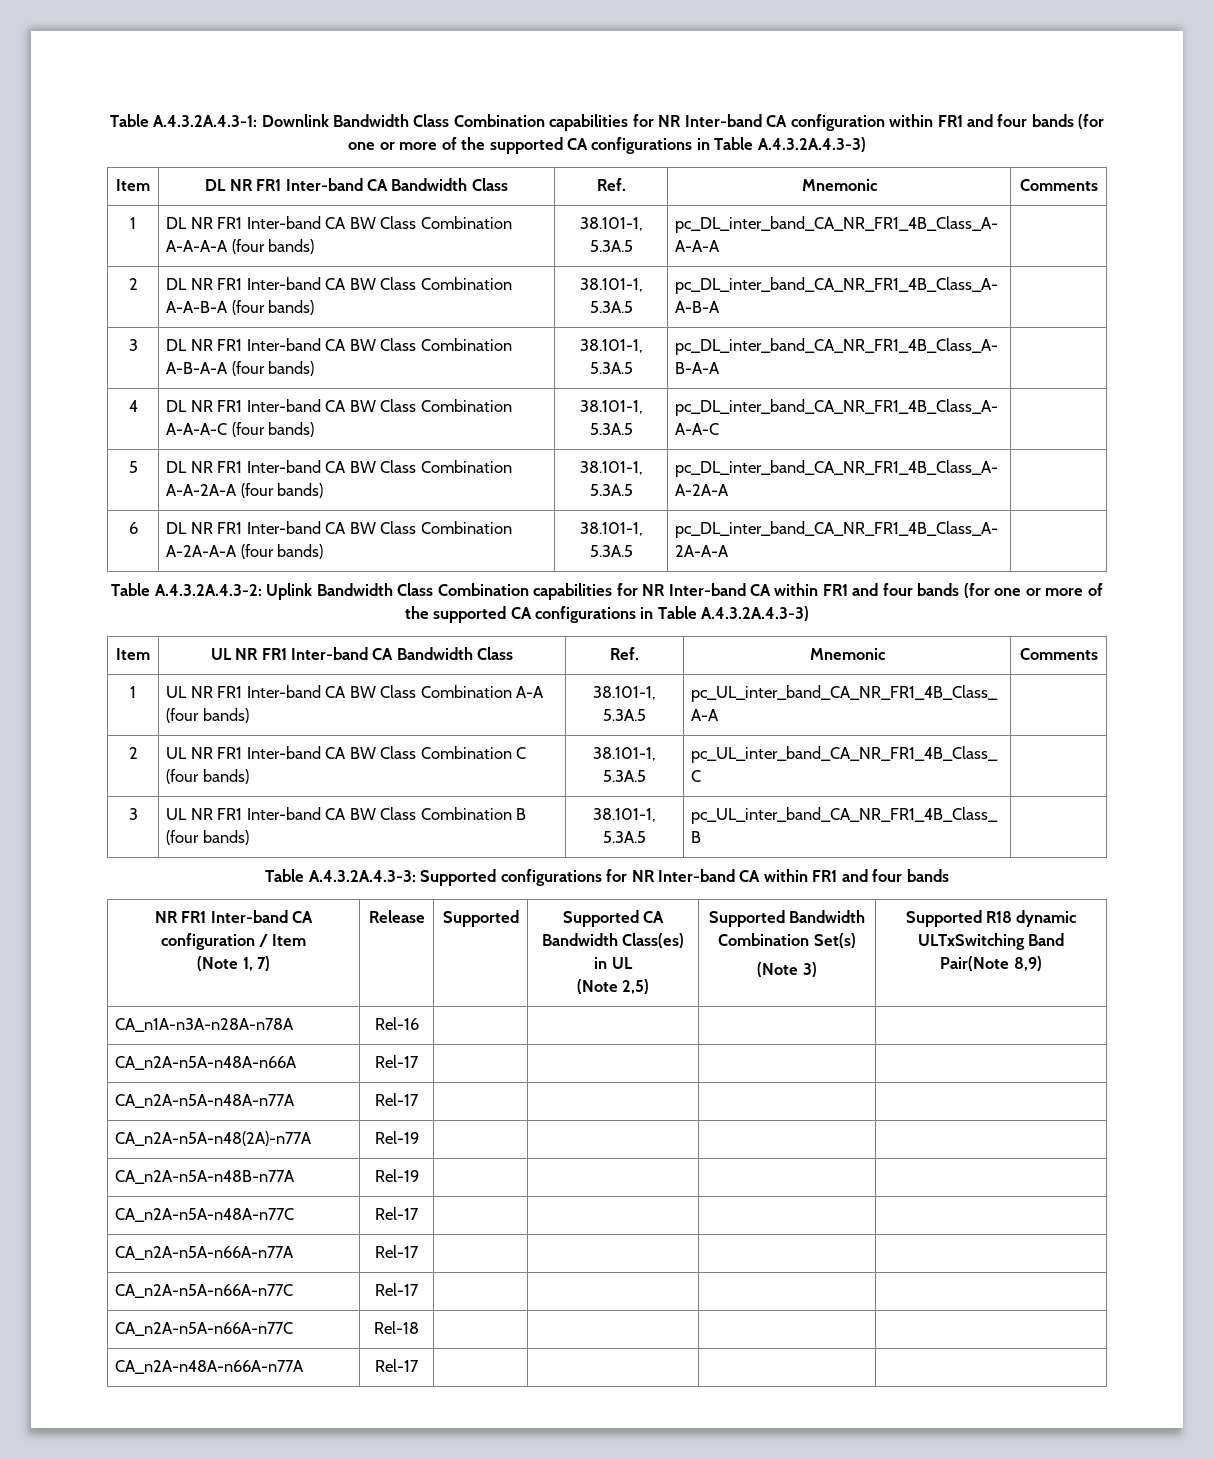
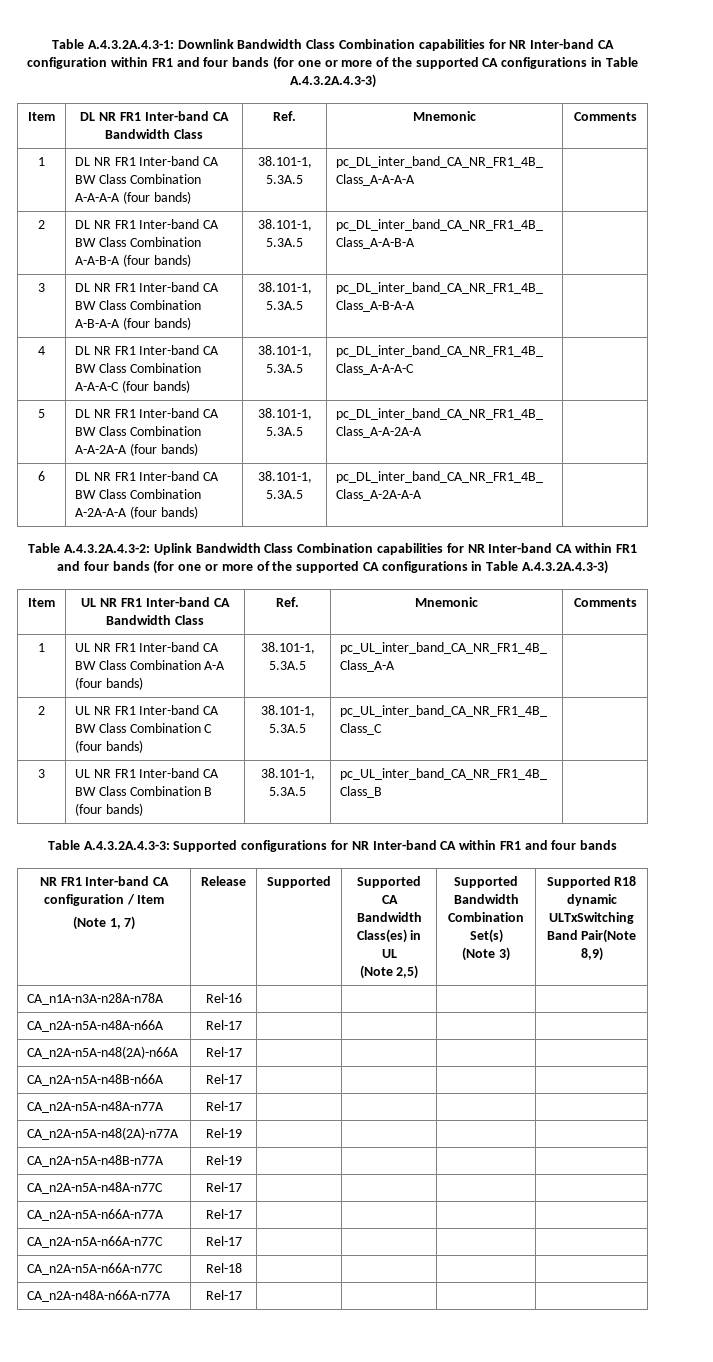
+ CA_n2A-n5A-n48(2A)-n66A | Rel-17 | | | |
+ CA_n2A-n5A-n48B-n66A | Rel-17 | | | |

